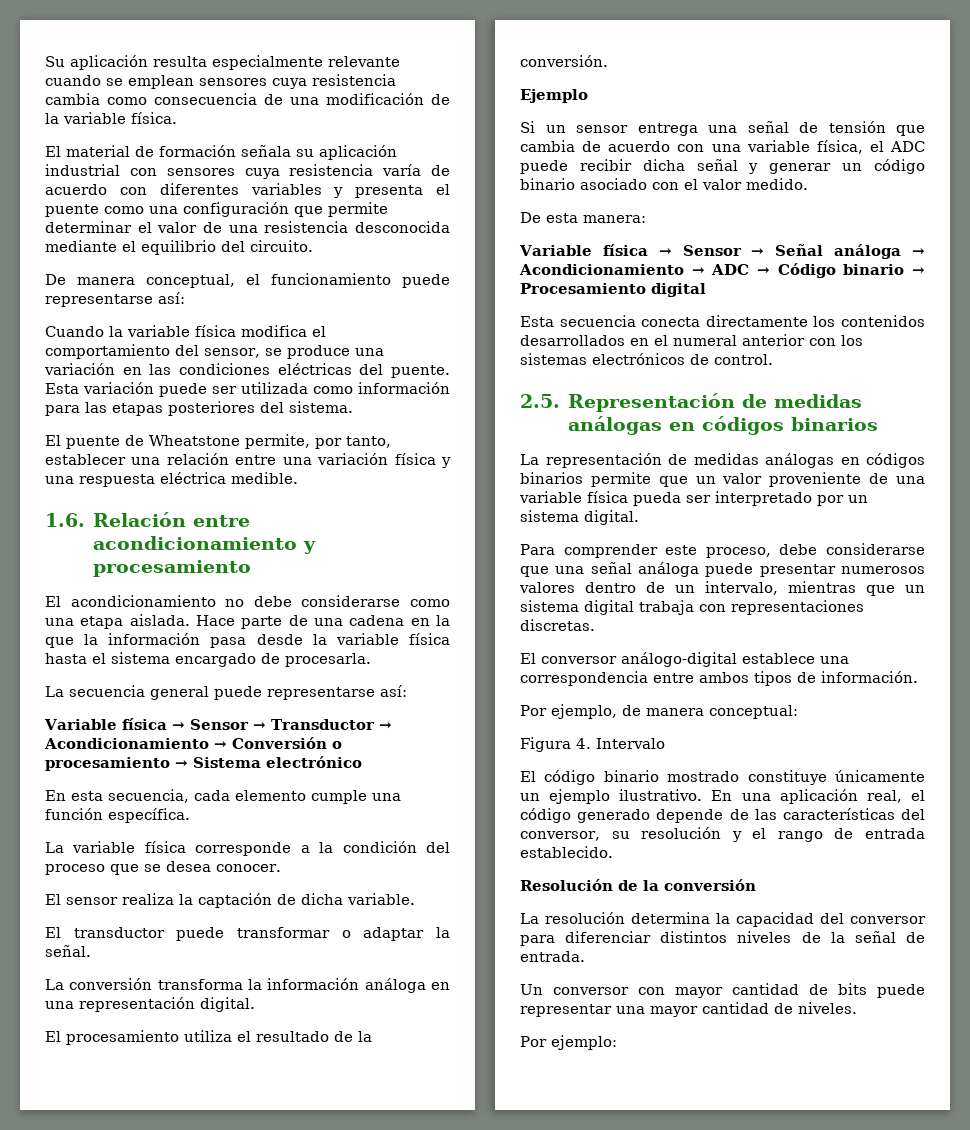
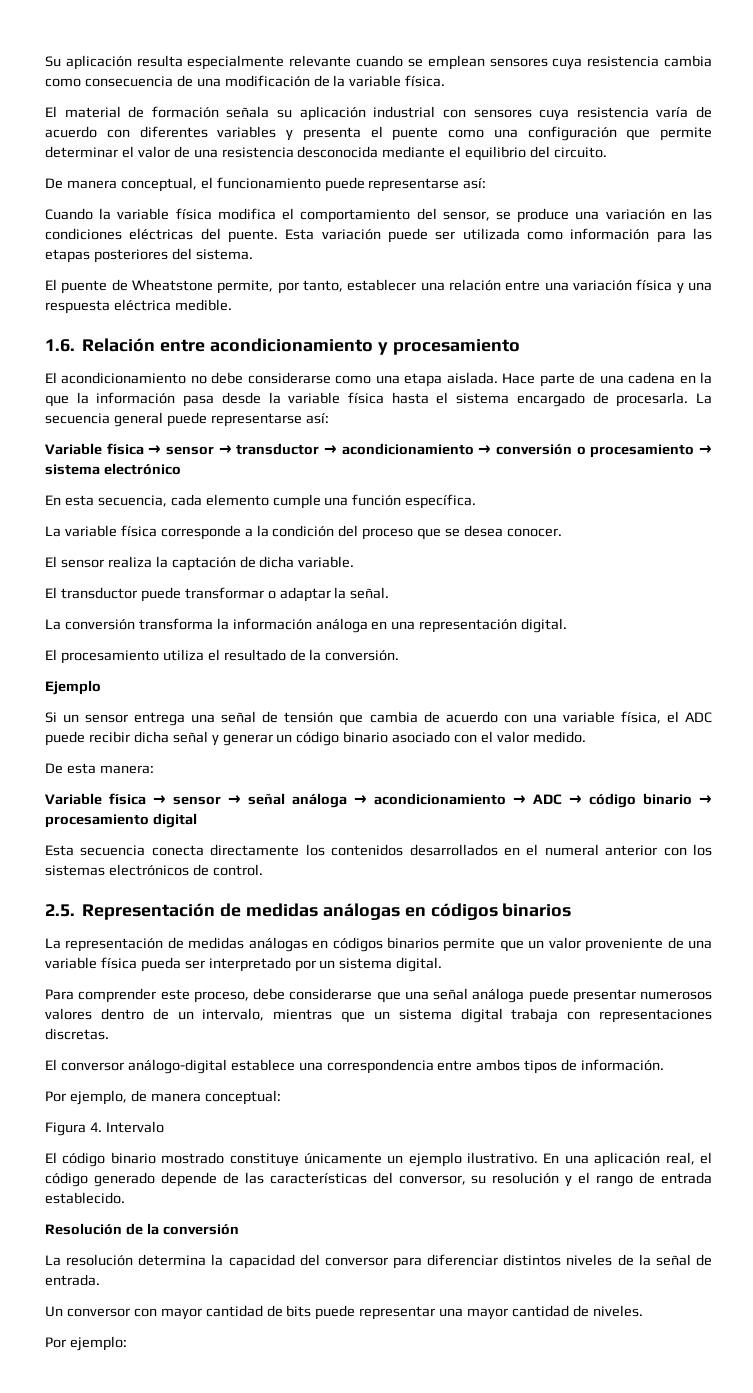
- Hace parte de una cadena en la que la información pasa desde la variable física hasta el sistema encargado de procesarla.
- La secuencia general puede representarse así:
+ Hace parte de una cadena en la que la información pasa desde la variable física hasta el sistema encargado de procesarla. La secuencia general puede representarse así:
- Variable física → Sensor → Transductor → Acondicionamiento → Conversión o procesamiento → Sistema electrónico
+ Variable física → sensor → transductor → acondicionamiento → conversión o procesamiento → sistema electrónico
- Variable física → Sensor → Señal análoga → Acondicionamiento → ADC → Código binario → Procesamiento digital
+ Variable física → sensor → señal análoga → acondicionamiento → ADC → código binario → procesamiento digital

